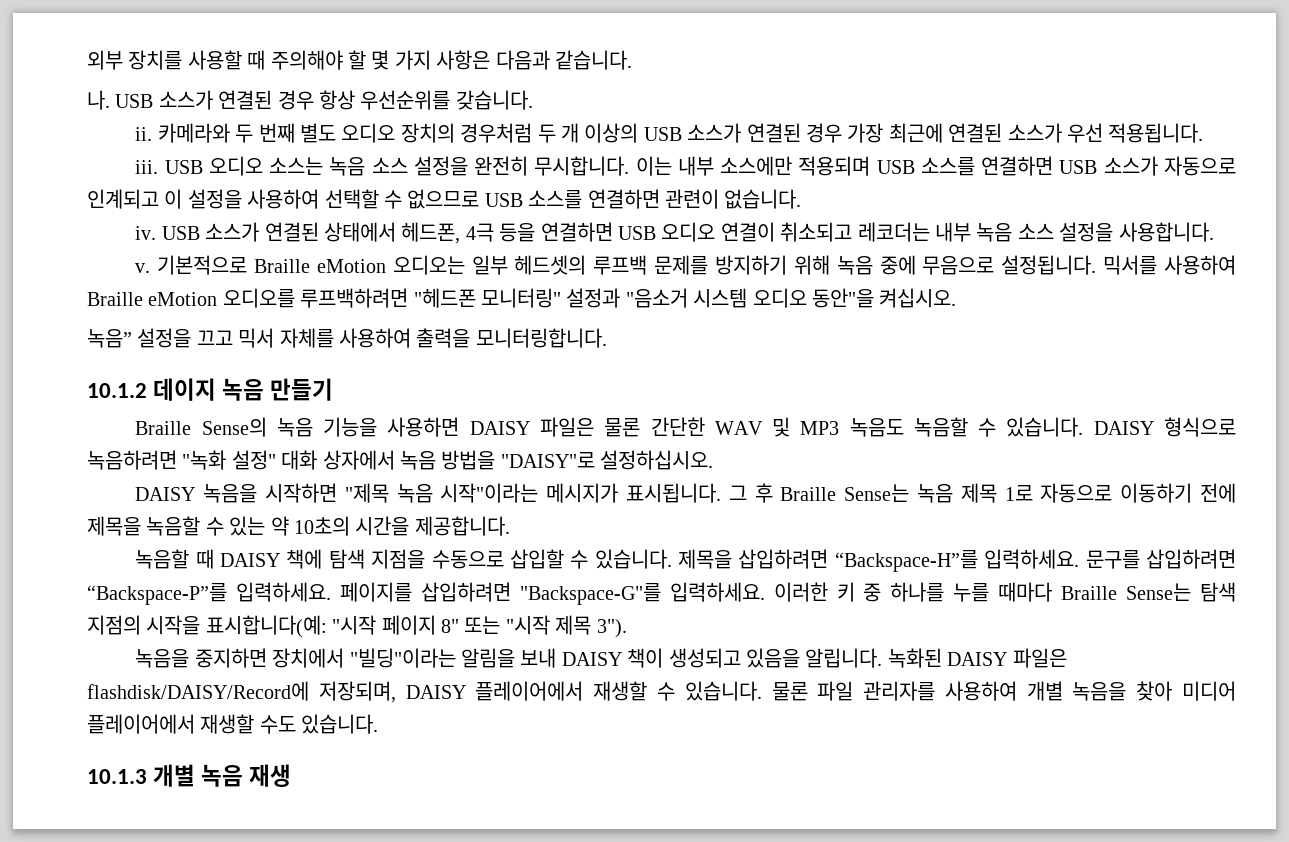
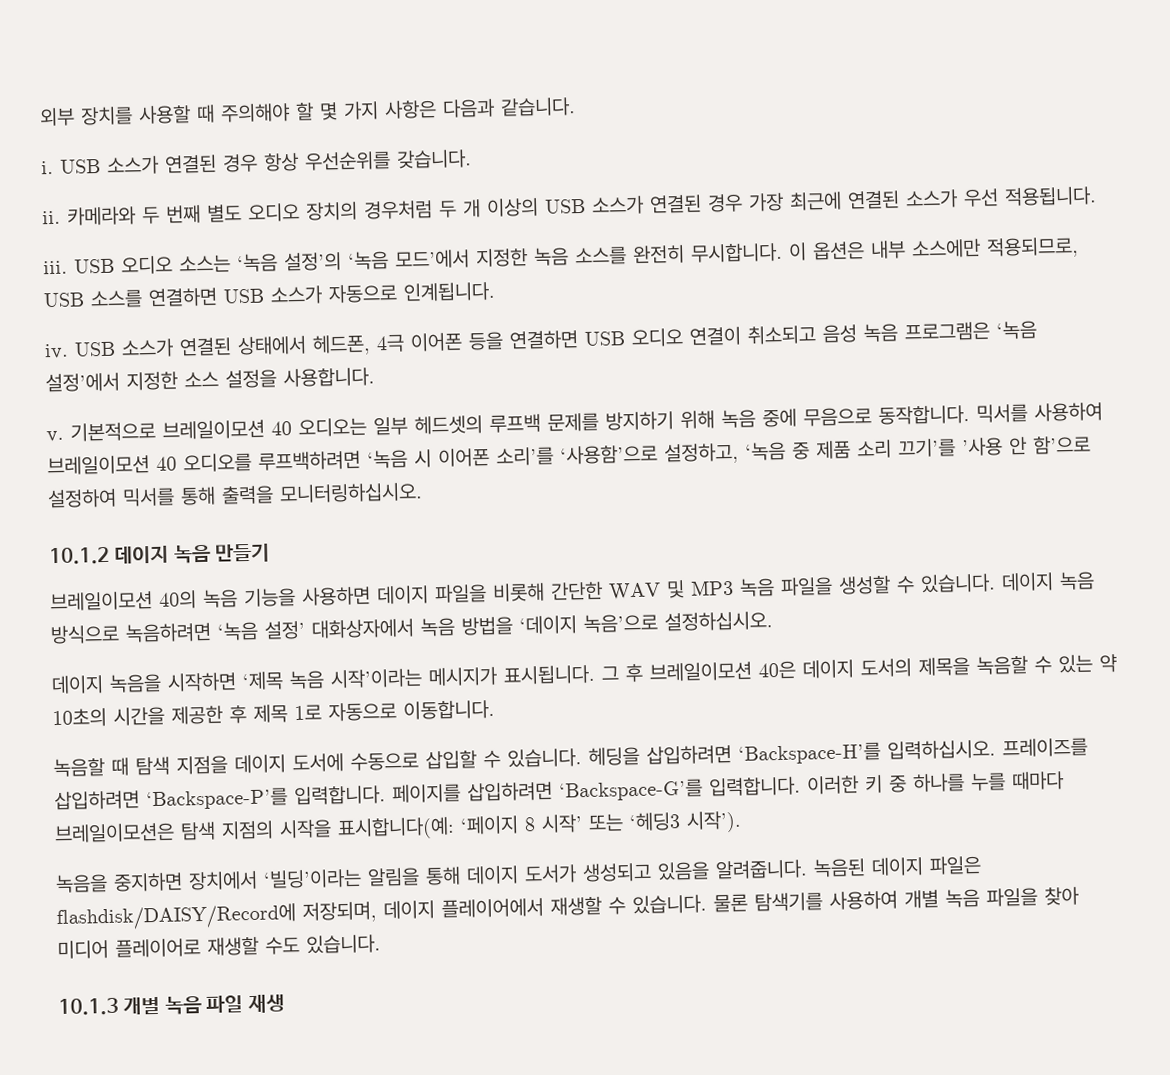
- 나.
+ i.
- USB 오디오 소스는 녹음 소스 설정을 완전히 무시합니다. 이는 내부 소스에만 적용되며 USB 소스를 연결하면 USB 소스가 자동으로 인계되고 이 설정을 사용하여 선택할 수 없으므로 USB 소스를 연결하면 관련이 없습니다.
+ USB 오디오 소스는 ‘녹음 설정’의 ‘녹음 모드’에서 지정한 녹음 소스를 완전히 무시합니다. 이 옵션은 내부 소스에만 적용되므로, USB 소스를 연결하면 USB 소스가 자동으로 인계됩니다.
- USB 소스가 연결된 상태에서 헤드폰, 4극 등을 연결하면 USB 오디오 연결이 취소되고 레코더는 내부 녹음 소스 설정을 사용합니다.
+ USB 소스가 연결된 상태에서 헤드폰, 4극 이어폰 등을 연결하면 USB 오디오 연결이 취소되고 음성 녹음 프로그램은 ‘녹음 설정’에서 지정한 소스 설정을 사용합니다.
- 기본적으로 Braille eMotion 오디오는 일부 헤드셋의 루프백 문제를 방지하기 위해 녹음 중에 무음으로 설정됩니다.
+ 기본적으로 브레일이모션 40 오디오는 일부 헤드셋의 루프백 문제를 방지하기 위해 녹음 중에 무음으로 동작합니다.
- 믹서를 사용하여 Braille eMotion 오디오를 루프백하려면 "헤드폰 모니터링" 설정과 "음소거 시스템 오디오 동안"을 켜십시오.
- 녹음” 설정을 끄고 믹서 자체를 사용하여 출력을 모니터링합니다.
+ 믹서를 사용하여 브레일이모션 40 오디오를 루프백하려면 ‘녹음 시 이어폰 소리’를 ‘사용함’으로 설정하고, ‘녹음 중 제품 소리 끄기’를 ’사용 안 함’으로 설정하여 믹서를 통해 출력을 모니터링하십시오.
- Braille Sense의 녹음 기능을 사용하면 DAISY 파일은 물론 간단한 WAV 및 MP3 녹음도 녹음할 수 있습니다. DAISY 형식으로 녹음하려면 "녹화 설정" 대화 상자에서 녹음 방법을 "DAISY"로 설정하십시오.
+ 브레일이모션 40의 녹음 기능을 사용하면 데이지 파일을 비롯해 간단한 WAV 및 MP3 녹음 파일을 생성할 수 있습니다. 데이지 녹음 방식으로 녹음하려면 ‘녹음 설정’ 대화상자에서 녹음 방법을 ‘데이지 녹음’으로 설정하십시오.
- DAISY 녹음을 시작하면 "제목 녹음 시작"이라는 메시지가 표시됩니다.
+ 데이지 녹음을 시작하면 ‘제목 녹음 시작’이라는 메시지가 표시됩니다.
- 그 후 Braille Sense는 녹음 제목 1로 자동으로 이동하기 전에 제목을 녹음할 수 있는 약 10초의 시간을 제공합니다.
- 녹음할 때 DAISY 책에 탐색 지점을 수동으로 삽입할 수 있습니다. 제목을 삽입하려면 “Backspace-H”를 입력하세요. 문구를 삽입하려면 “Backspace-P”를 입력하세요. 페이지를 삽입하려면 "Backspace-G"를 입력하세요.
+ 그 후 브레일이모션 40은 데이지 도서의 제목을 녹음할 수 있는 약 10초의 시간을 제공한 후 제목 1로 자동으로 이동합니다.
+ 녹음할 때 탐색 지점을 데이지 도서에 수동으로 삽입할 수 있습니다. 헤딩을 삽입하려면 ‘Backspace-H’를 입력하십시오. 프레이즈를 삽입하려면 ‘Backspace-P’를 입력합니다. 페이지를 삽입하려면 ‘Backspace-G’를 입력합니다.
- 이러한 키 중 하나를 누를 때마다 Braille Sense는 탐색 지점의 시작을 표시합니다(예: "시작 페이지 8" 또는 "시작 제목 3").
- 녹음을 중지하면 장치에서 "빌딩"이라는 알림을 보내 DAISY 책이 생성되고 있음을 알립니다. 녹화된 DAISY 파일은 flashdisk/DAISY/Record에 저장되며, DAISY 플레이어에서 재생할 수 있습니다.
+ 이러한 키 중 하나를 누를 때마다 브레일이모션은 탐색 지점의 시작을 표시합니다(예: ‘페이지 8 시작’ 또는 ‘헤딩3 시작’).
+ 녹음을 중지하면 장치에서 ‘빌딩’이라는 알림을 통해 데이지 도서가 생성되고 있음을 알려줍니다. 녹음된 데이지 파일은 flashdisk/DAISY/Record에 저장되며, 데이지 플레이어에서 재생할 수 있습니다.
- 물론 파일 관리자를 사용하여 개별 녹음을 찾아 미디어 플레이어에서 재생할 수도 있습니다.
+ 물론 탐색기를 사용하여 개별 녹음 파일을 찾아 미디어 플레이어로 재생할 수도 있습니다.
- 10.1.3 개별 녹음 재생
+ 10.1.3 개별 녹음 파일 재생

